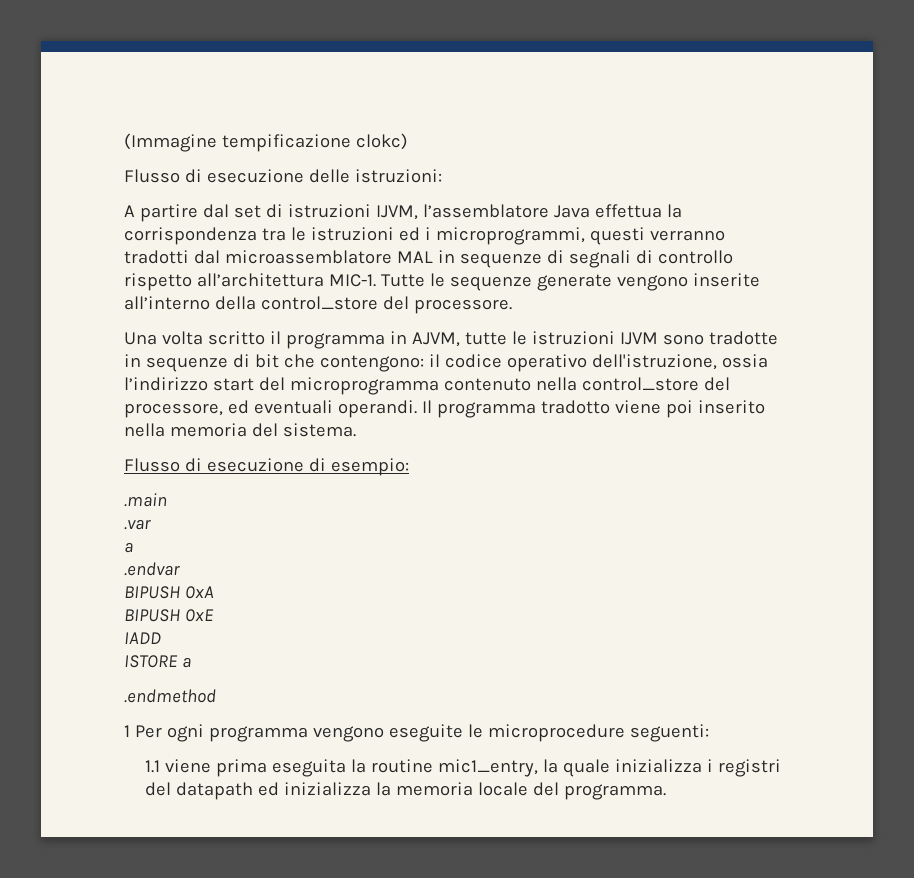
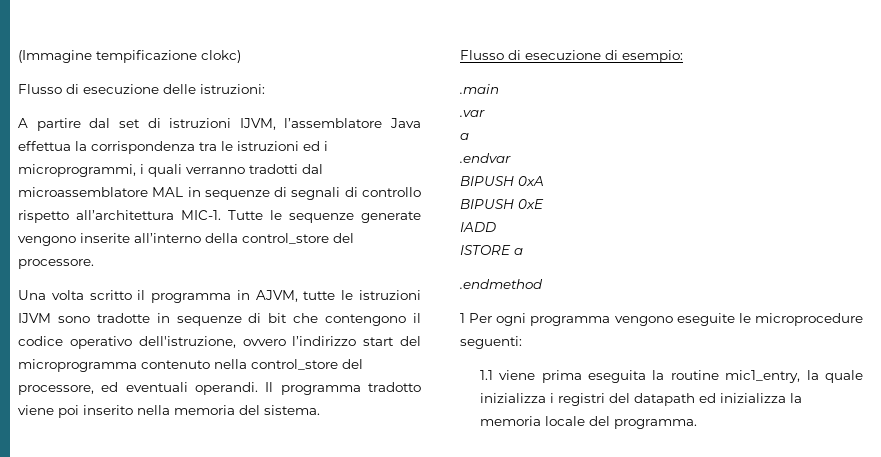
- A partire dal set di istruzioni IJVM, l’assemblatore Java effettua la corrispondenza tra le istruzioni ed i microprogrammi, questi verranno tradotti dal microassemblatore MAL in sequenze di segnali di controllo rispetto all’architettura MIC-1.
+ A partire dal set di istruzioni IJVM, l’assemblatore Java effettua la corrispondenza tra le istruzioni ed i microprogrammi, i quali verranno tradotti dal microassemblatore MAL in sequenze di segnali di controllo rispetto all’architettura MIC-1.
- Una volta scritto il programma in AJVM, tutte le istruzioni IJVM sono tradotte in sequenze di bit che contengono: il codice operativo dell'istruzione, ossia l’indirizzo start del microprogramma contenuto nella control_store del processore, ed eventuali operandi.
+ Una volta scritto il programma in AJVM, tutte le istruzioni IJVM sono tradotte in sequenze di bit che contengono il codice operativo dell'istruzione, ovvero l’indirizzo start del microprogramma contenuto nella control_store del processore, ed eventuali operandi.

